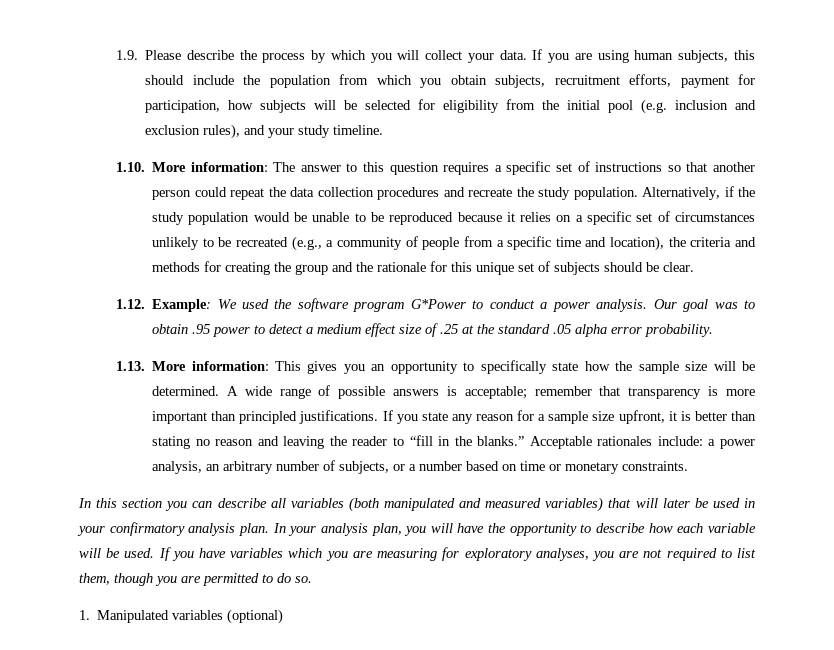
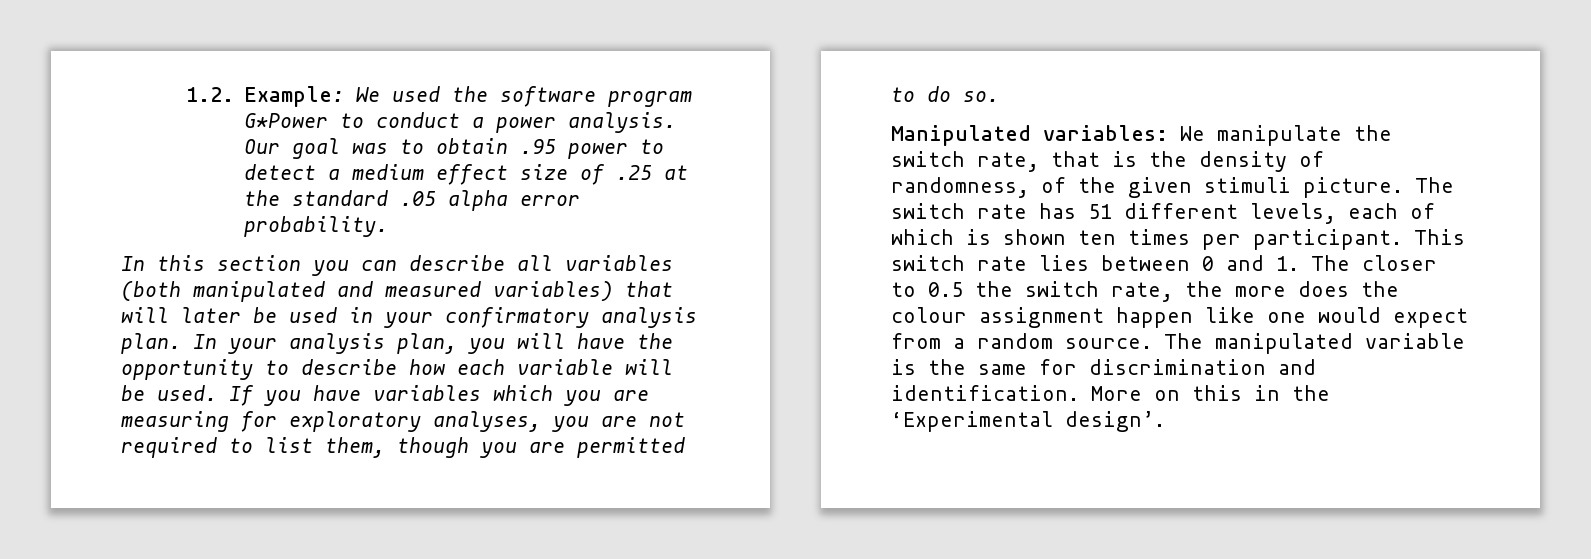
- 1.9. Please describe the process by which you will collect your data. If you are using human subjects, this should include the population from which you obtain subjects, recruitment efforts, payment for participation, how subjects will be selected for eligibility from the initial pool (e.g. inclusion and exclusion rules), and your study timeline.
- 1.10. More information: The answer to this question requires a specific set of instructions so that another person could repeat the data collection procedures and recreate the study population. Alternatively, if the study population would be unable to be reproduced because it relies on a specific set of circumstances unlikely to be recreated (e.g., a community of people from a specific time and location), the criteria and methods for creating the group and the rationale for this unique set of subjects should be clear.
- 1.12. Example: We used the software program G*Power to conduct a power analysis.
+ 1.2. Example: We used the software program G*Power to conduct a power analysis.
- 1.13. More information: This gives you an opportunity to specifically state how the sample size will be determined. A wide range of possible answers is acceptable; remember that transparency is more important than principled justifications. If you state any reason for a sample size upfront, it is better than stating no reason and leaving the reader to “fill in the blanks.” Acceptable rationales include: a power analysis, an arbitrary number of subjects, or a number based on time or monetary constraints.
- 1. Manipulated variables (optional)
+ Manipulated variables: We manipulate the switch rate, that is the density of randomness, of the given stimuli picture. The switch rate has 51 different levels, each of which is shown ten times per participant. This switch rate lies between 0 and 1. The closer to 0.5 the switch rate, the more does the colour assignment happen like one would expect from a random source. The manipulated variable is the same for discrimination and identification. More on this in the ‘Experimental design’.

